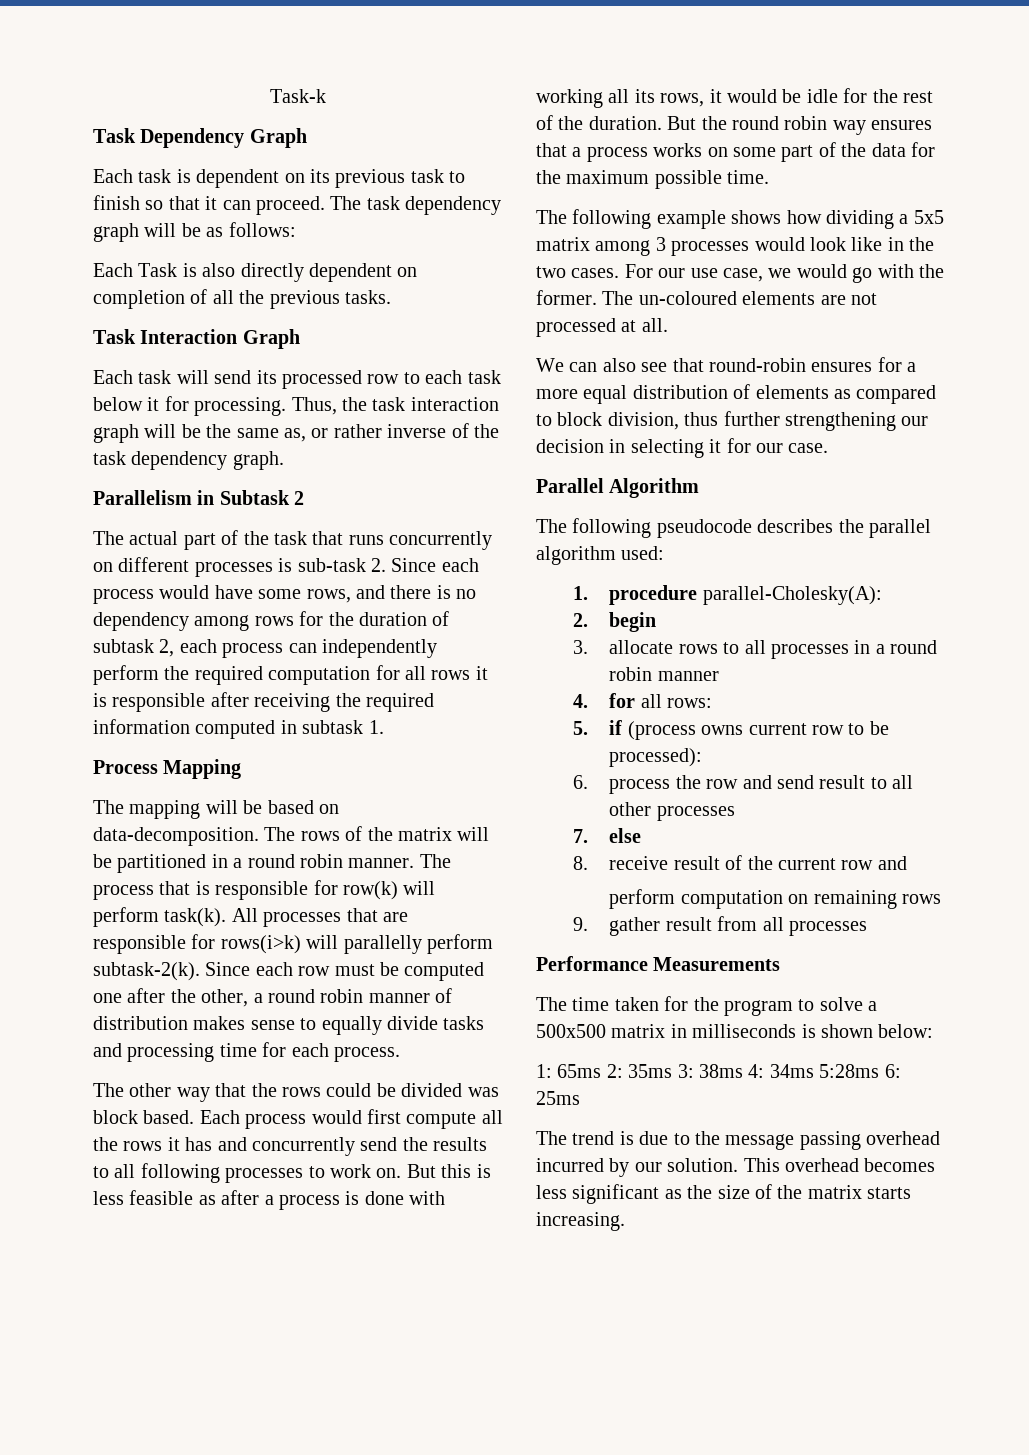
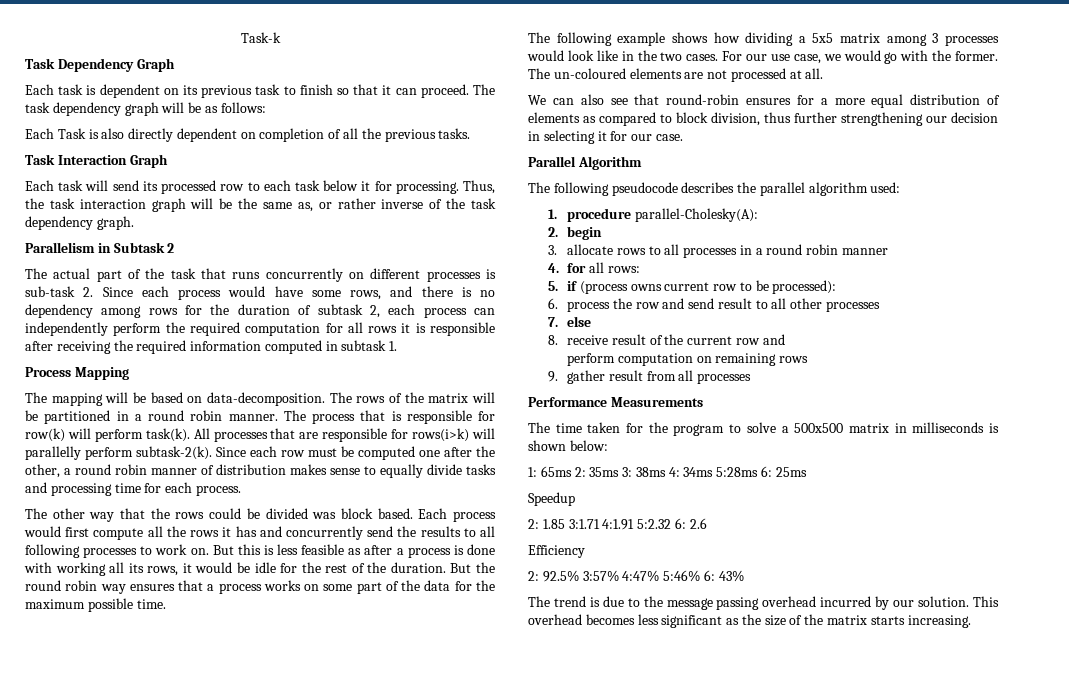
+ Speedup
+ 2: 1.85 3:1.71 4:1.91 5:2.32 6: 2.6
+ Efficiency
+ 2: 92.5% 3:57% 4:47% 5:46% 6: 43%

